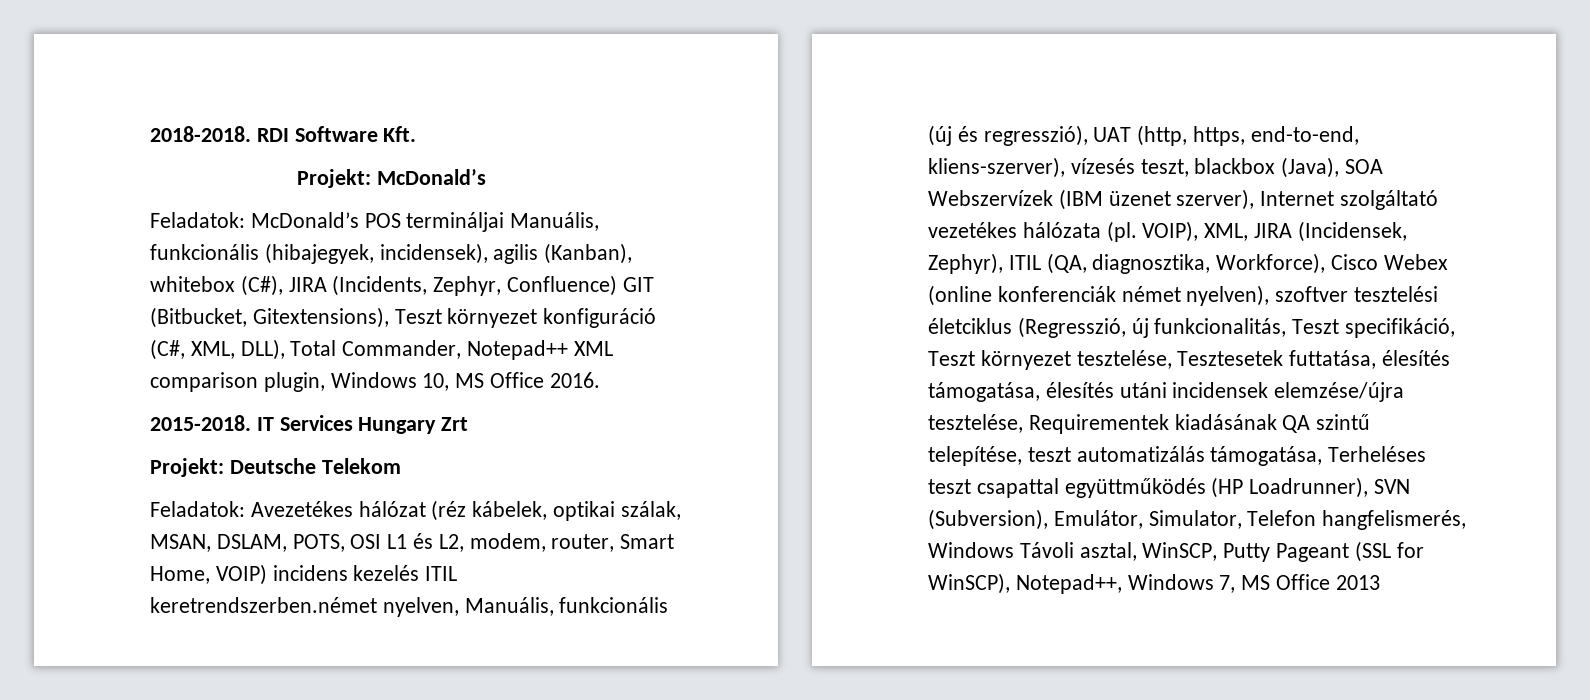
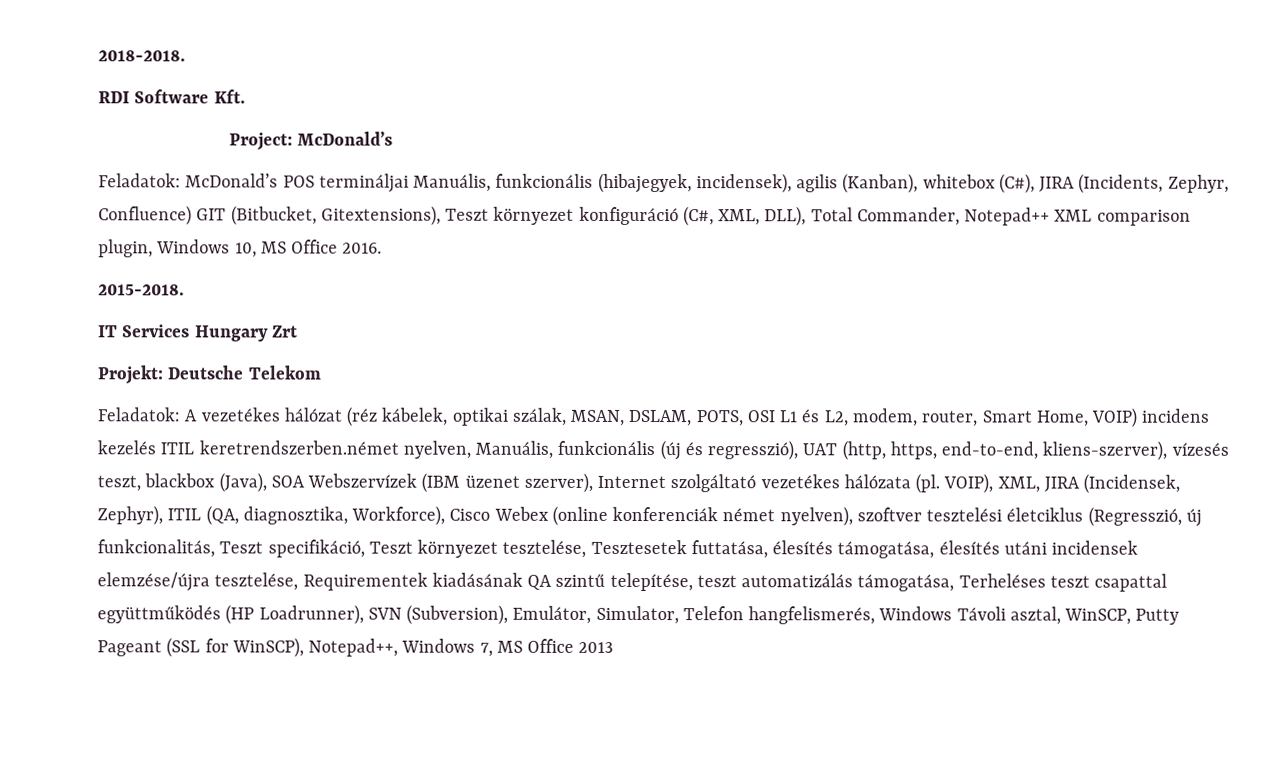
- 2018-2018. RDI Software Kft.
+ 2018-2018.
+ RDI Software Kft.
- Projekt: McDonald’s
+ Project: McDonald’s
- 2015-2018. IT Services Hungary Zrt
+ 2015-2018.
+ IT Services Hungary Zrt
- Feladatok: Avezetékes hálózat (réz kábelek, optikai szálak, MSAN, DSLAM, POTS, OSI L1 és L2, modem, router, Smart Home, VOIP) incidens kezelés ITIL keretrendszerben.német nyelven, Manuális, funkcionális (új és regresszió), UAT (http, https, end-to-end, kliens-szerver), vízesés teszt, blackbox (Java), SOA Webszervízek (IBM üzenet szerver), Internet szolgáltató vezetékes hálózata (pl.
+ Feladatok: A vezetékes hálózat (réz kábelek, optikai szálak, MSAN, DSLAM, POTS, OSI L1 és L2, modem, router, Smart Home, VOIP) incidens kezelés ITIL keretrendszerben.német nyelven, Manuális, funkcionális (új és regresszió), UAT (http, https, end-to-end, kliens-szerver), vízesés teszt, blackbox (Java), SOA Webszervízek (IBM üzenet szerver), Internet szolgáltató vezetékes hálózata (pl.

